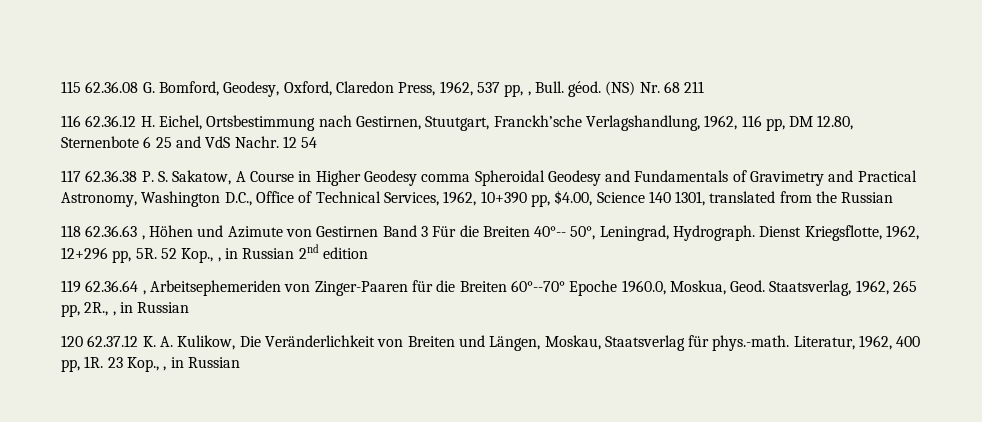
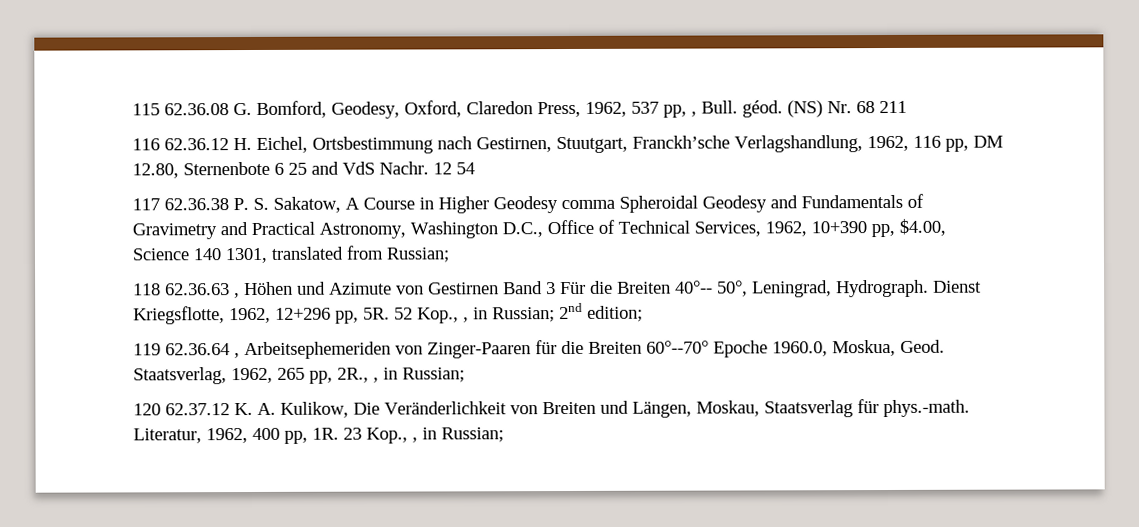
- 117 62.36.38 P. S. Sakatow, A Course in Higher Geodesy comma Spheroidal Geodesy and Fundamentals of Gravimetry and Practical Astronomy, Washington D.C., Office of Technical Services, 1962, 10+390 pp, $4.00, Science 140 1301, translated from the Russian
+ 117 62.36.38 P. S. Sakatow, A Course in Higher Geodesy comma Spheroidal Geodesy and Fundamentals of Gravimetry and Practical Astronomy, Washington D.C., Office of Technical Services, 1962, 10+390 pp, $4.00, Science 140 1301, translated from Russian;
- 52 Kop., , in Russian 2nd edition
+ 52 Kop., , in Russian; 2nd edition;
- Staatsverlag, 1962, 265 pp, 2R., , in Russian
+ Staatsverlag, 1962, 265 pp, 2R., , in Russian;
- 23 Kop., , in Russian
+ 23 Kop., , in Russian;

